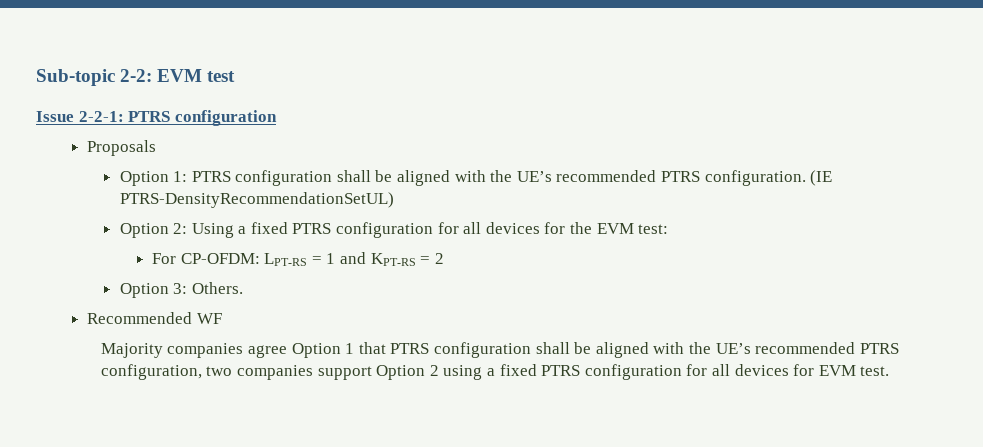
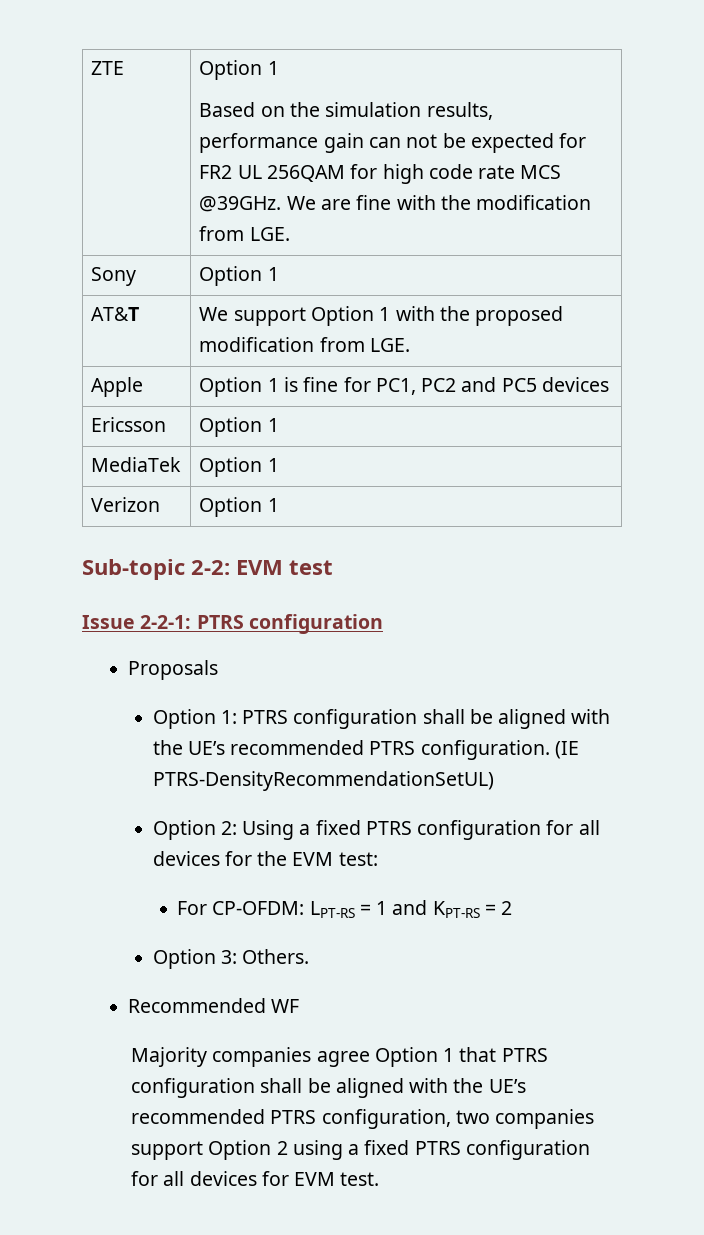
+ ZTE | Option 1
+ Based on the simulation results, performance gain can not be expected for FR2 UL 256QAM for high code rate MCS @39GHz. We are fine with the modification from LGE.
+ Sony | Option 1
+ AT&T | We support Option 1 with the proposed modification from LGE.
+ Apple | Option 1 is fine for PC1, PC2 and PC5 devices
+ Ericsson | Option 1
+ MediaTek | Option 1
+ Verizon | Option 1

